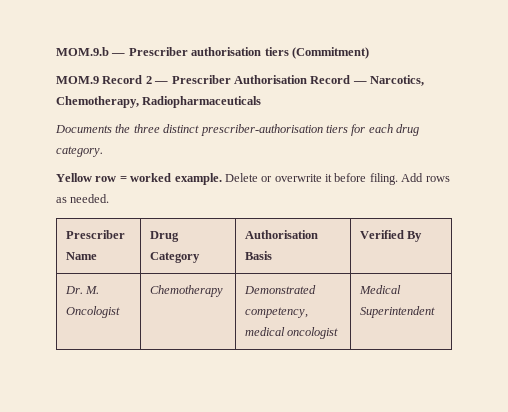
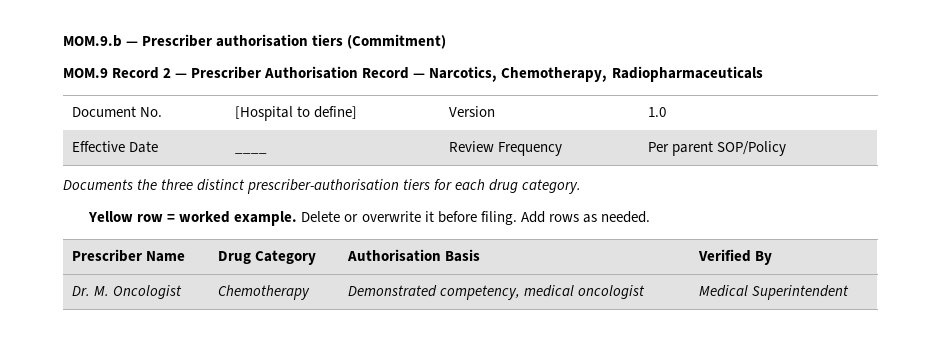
+ Document No. | [Hospital to define] | Version | 1.0
+ Effective Date | ____ | Review Frequency | Per parent SOP/Policy

